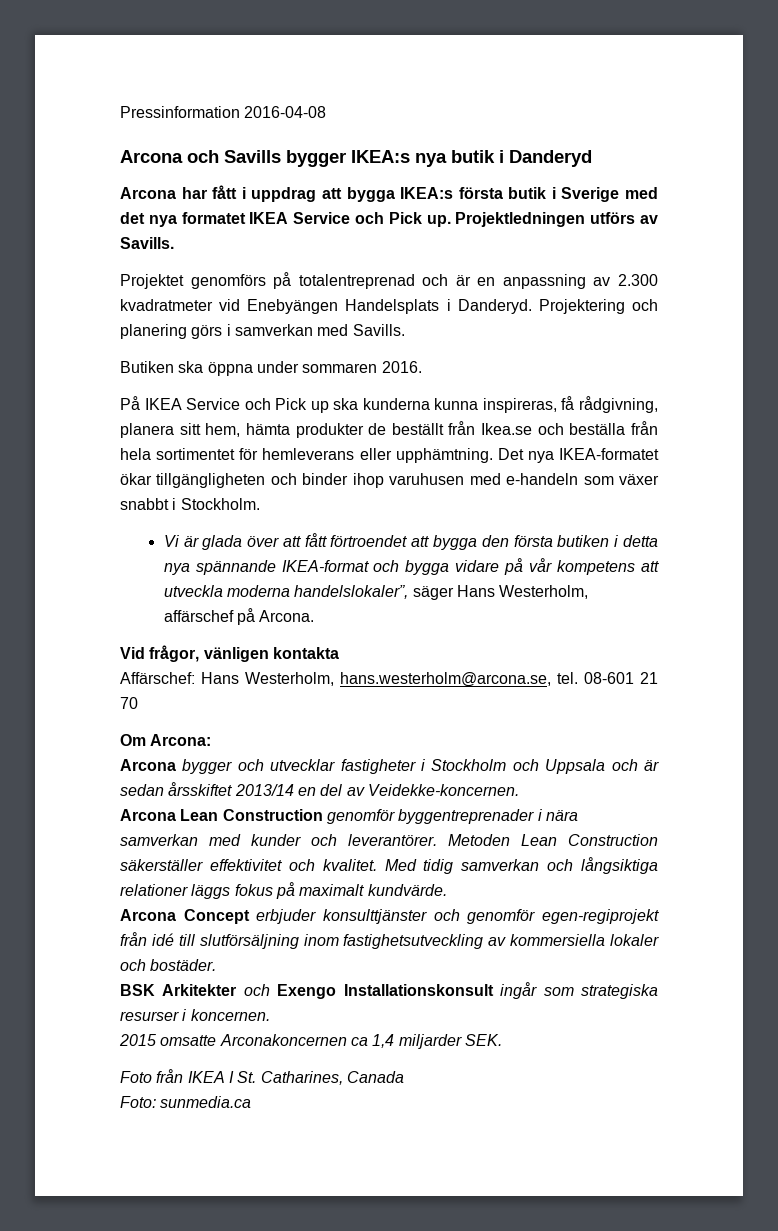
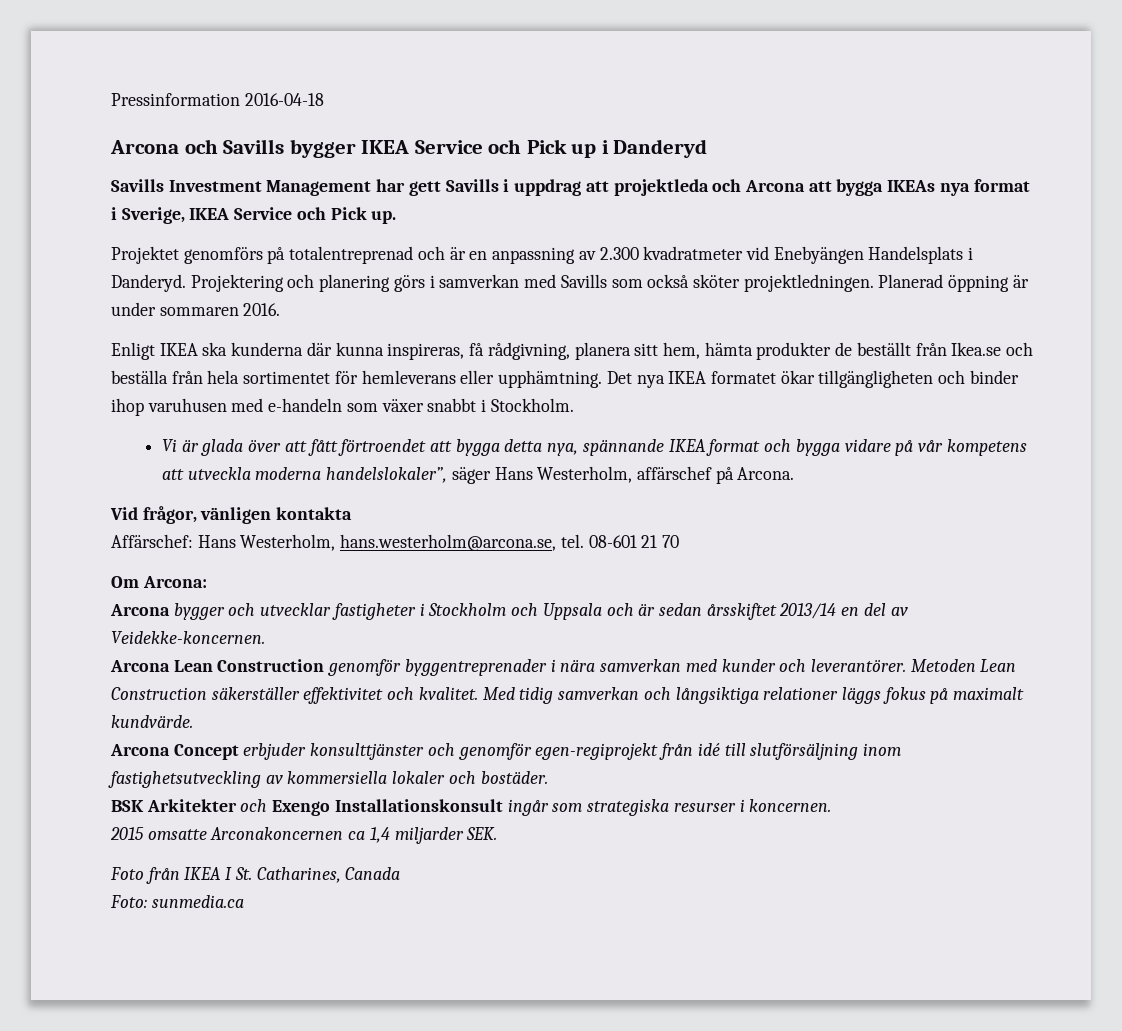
- Pressinformation 2016-04-08
+ Pressinformation 2016-04-18
- Arcona och Savills bygger IKEA:s nya butik i Danderyd
- Arcona har fått i uppdrag att bygga IKEA:s första butik i Sverige med det nya formatet IKEA Service och Pick up. Projektledningen utförs av Savills.
+ Arcona och Savills bygger IKEA Service och Pick up i Danderyd
+ Savills Investment Management har gett Savills i uppdrag att projektleda och Arcona att bygga IKEAs nya format i Sverige, IKEA Service och Pick up.
- Projektering och planering görs i samverkan med Savills.
- Butiken ska öppna under sommaren 2016.
- På IKEA Service och Pick up ska kunderna kunna inspireras, få rådgivning, planera sitt hem, hämta produkter de beställt från Ikea.se och beställa från hela sortimentet för hemleverans eller upphämtning.
+ Projektering och planering görs i samverkan med Savills som också sköter projektledningen. Planerad öppning är under sommaren 2016.
+ Enligt IKEA ska kunderna där kunna inspireras, få rådgivning, planera sitt hem, hämta produkter de beställt från Ikea.se och beställa från hela sortimentet för hemleverans eller upphämtning.
- Det nya IKEA-formatet ökar tillgängligheten och binder ihop varuhusen med e-handeln som växer snabbt i Stockholm.
+ Det nya IKEA formatet ökar tillgängligheten och binder ihop varuhusen med e-handeln som växer snabbt i Stockholm.
- Vi är glada över att fått förtroendet att bygga den första butiken i detta nya spännande IKEA-format och bygga vidare på vår kompetens att utveckla moderna handelslokaler”, säger Hans Westerholm, affärschef på Arcona.
+ Vi är glada över att fått förtroendet att bygga detta nya, spännande IKEA format och bygga vidare på vår kompetens att utveckla moderna handelslokaler”, säger Hans Westerholm, affärschef på Arcona.

